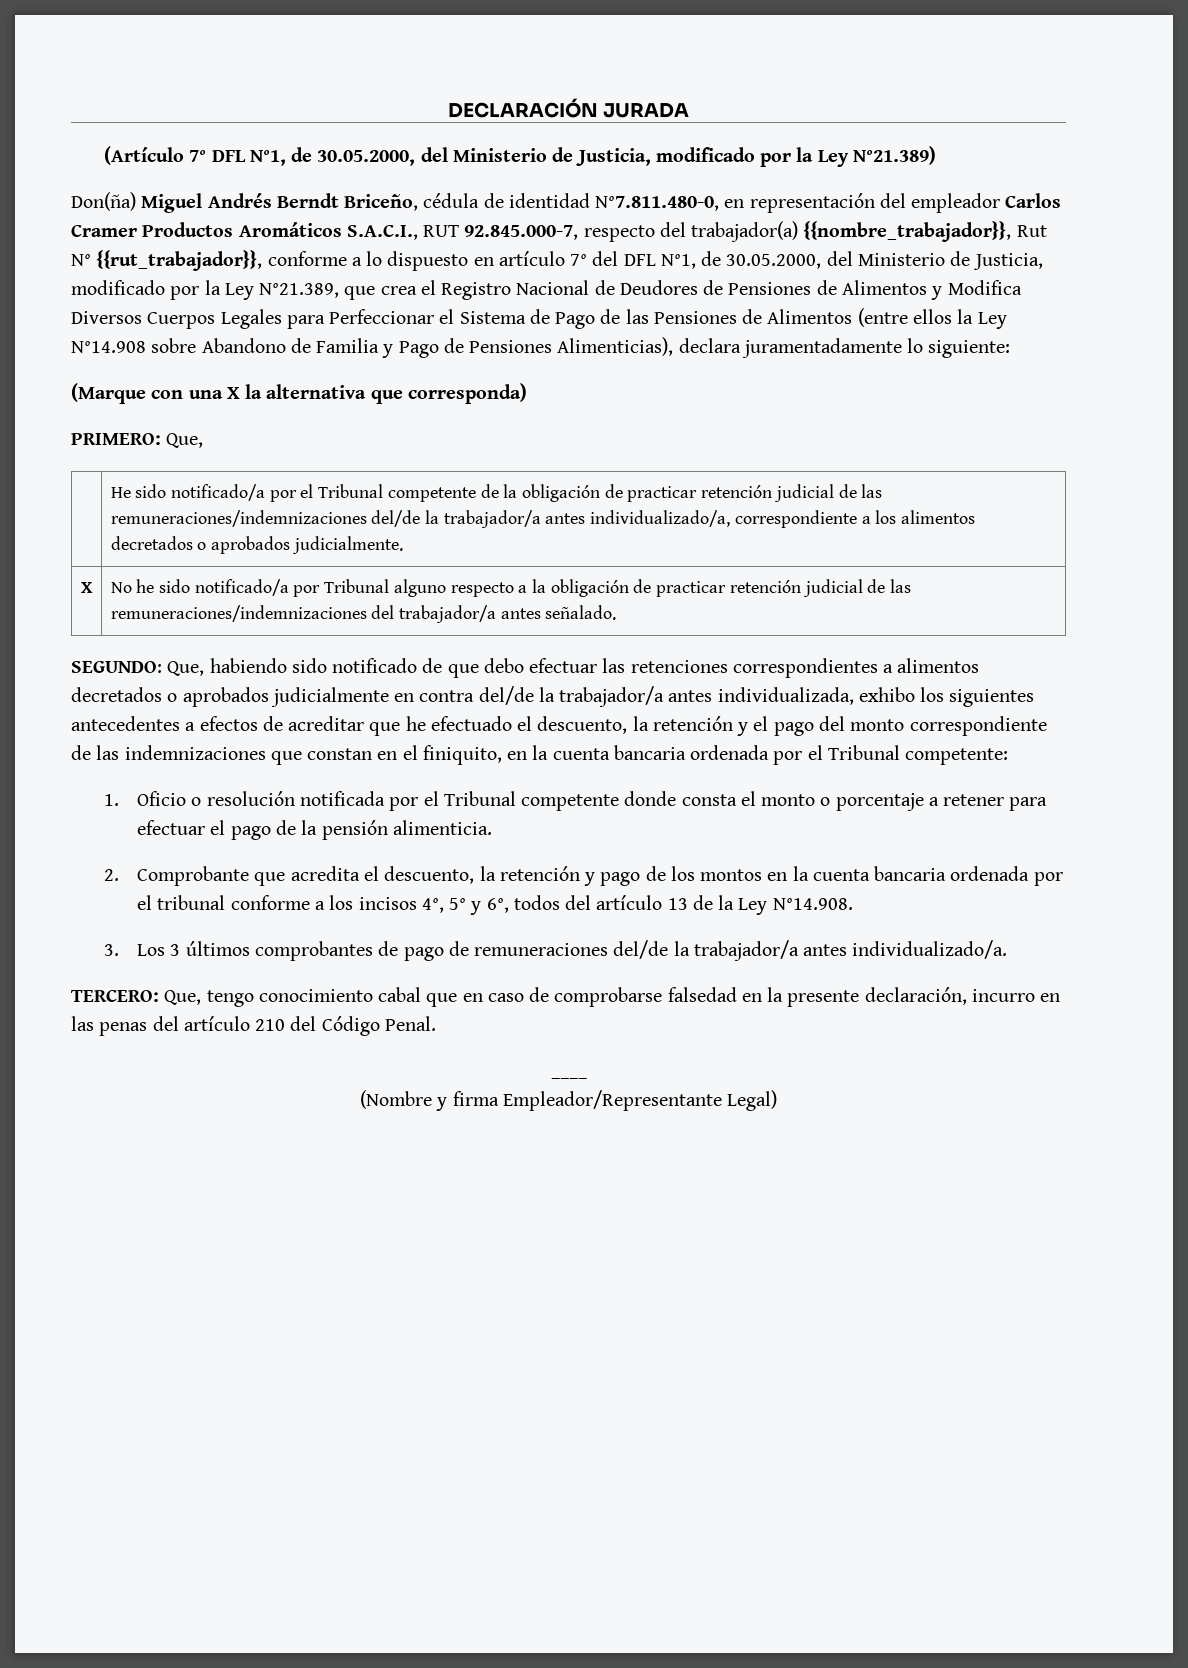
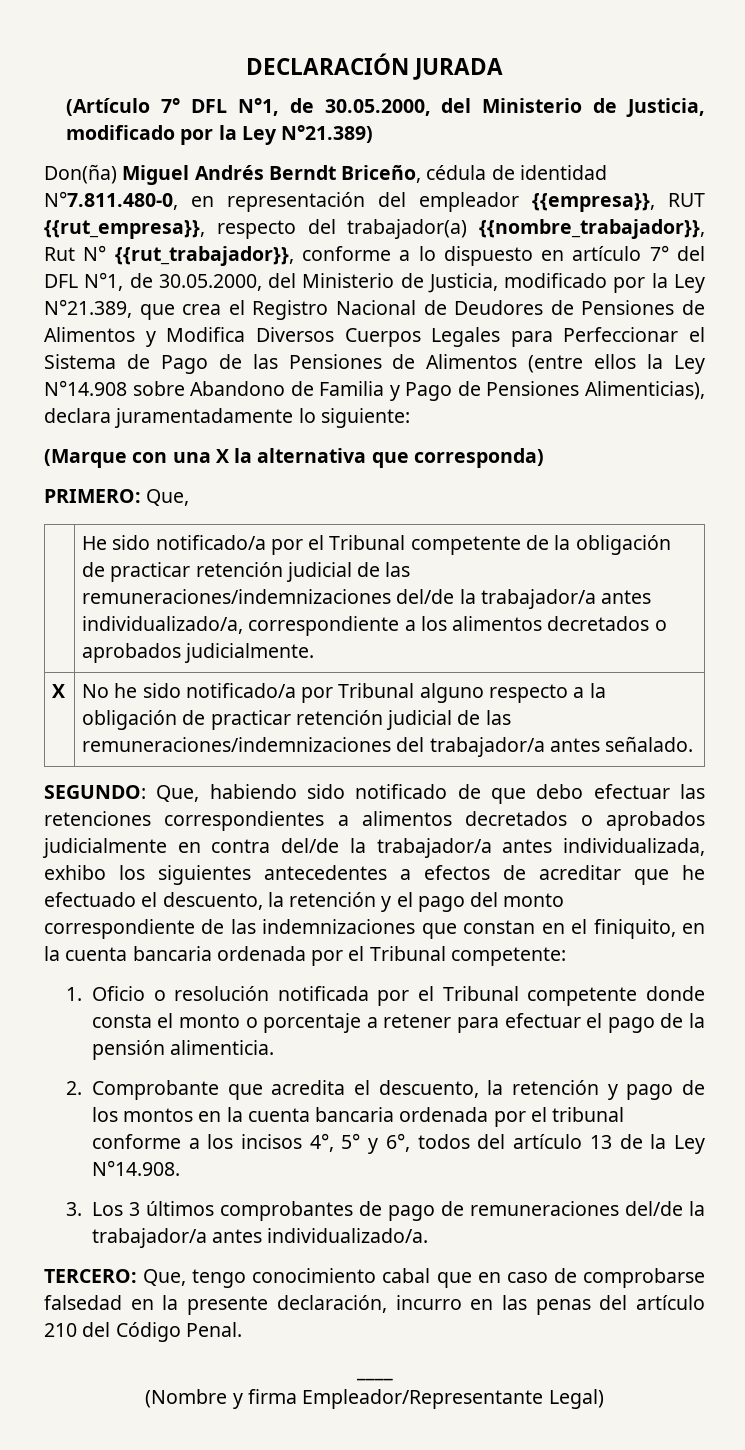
- Don(ña) Miguel Andrés Berndt Briceño, cédula de identidad N°7.811.480-0, en representación del empleador Carlos Cramer Productos Aromáticos S.A.C.I., RUT 92.845.000-7, respecto del trabajador(a) {{nombre_trabajador}}, Rut N° {{rut_trabajador}}, conforme a lo dispuesto en artículo 7° del DFL N°1, de 30.05.2000, del Ministerio de Justicia, modificado por la Ley N°21.389, que crea el Registro Nacional de Deudores de Pensiones de Alimentos y Modifica Diversos Cuerpos Legales para Perfeccionar el Sistema de Pago de las Pensiones de Alimentos (entre ellos la Ley N°14.908 sobre Abandono de Familia y Pago de Pensiones Alimenticias), declara juramentadamente lo siguiente:
+ Don(ña) Miguel Andrés Berndt Briceño, cédula de identidad N°7.811.480-0, en representación del empleador {{empresa}}, RUT {{rut_empresa}}, respecto del trabajador(a) {{nombre_trabajador}}, Rut N° {{rut_trabajador}}, conforme a lo dispuesto en artículo 7° del DFL N°1, de 30.05.2000, del Ministerio de Justicia, modificado por la Ley N°21.389, que crea el Registro Nacional de Deudores de Pensiones de Alimentos y Modifica Diversos Cuerpos Legales para Perfeccionar el Sistema de Pago de las Pensiones de Alimentos (entre ellos la Ley N°14.908 sobre Abandono de Familia y Pago de Pensiones Alimenticias), declara juramentadamente lo siguiente:

